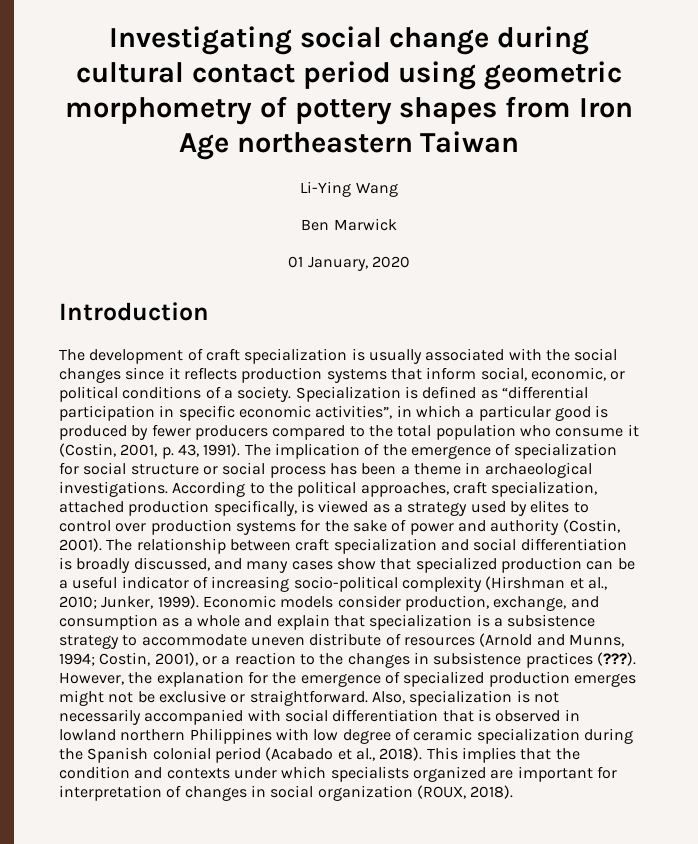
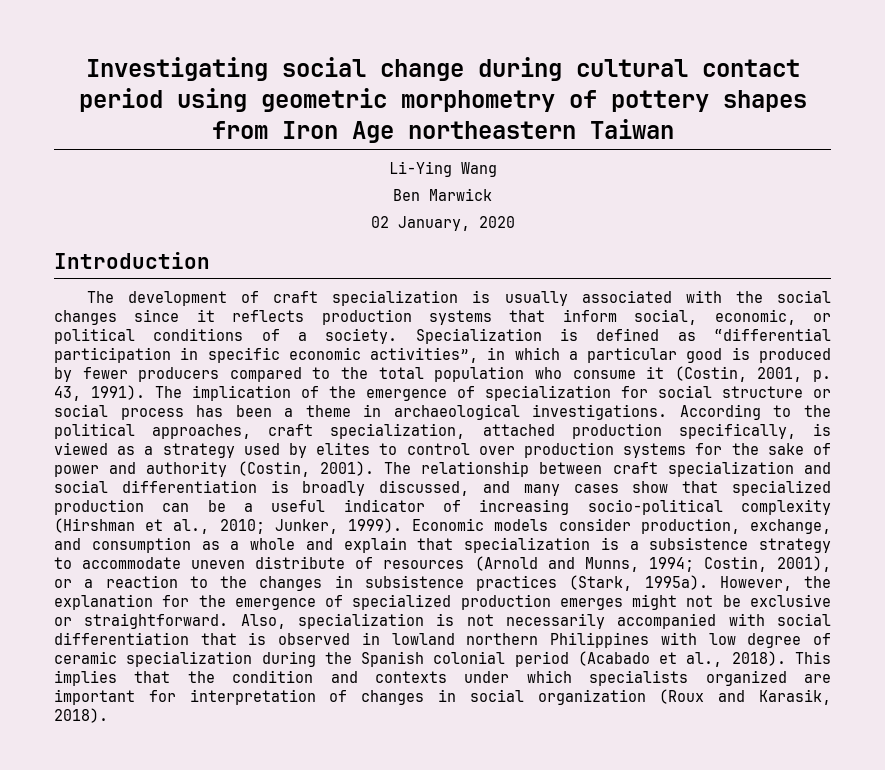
- 01 January, 2020
+ 02 January, 2020
- Economic models consider production, exchange, and consumption as a whole and explain that specialization is a subsistence strategy to accommodate uneven distribute of resources (Arnold and Munns, 1994; Costin, 2001), or a reaction to the changes in subsistence practices (???).
+ Economic models consider production, exchange, and consumption as a whole and explain that specialization is a subsistence strategy to accommodate uneven distribute of resources (Arnold and Munns, 1994; Costin, 2001), or a reaction to the changes in subsistence practices (Stark, 1995a).
- This implies that the condition and contexts under which specialists organized are important for interpretation of changes in social organization (ROUX, 2018).
+ This implies that the condition and contexts under which specialists organized are important for interpretation of changes in social organization (Roux and Karasik, 2018).

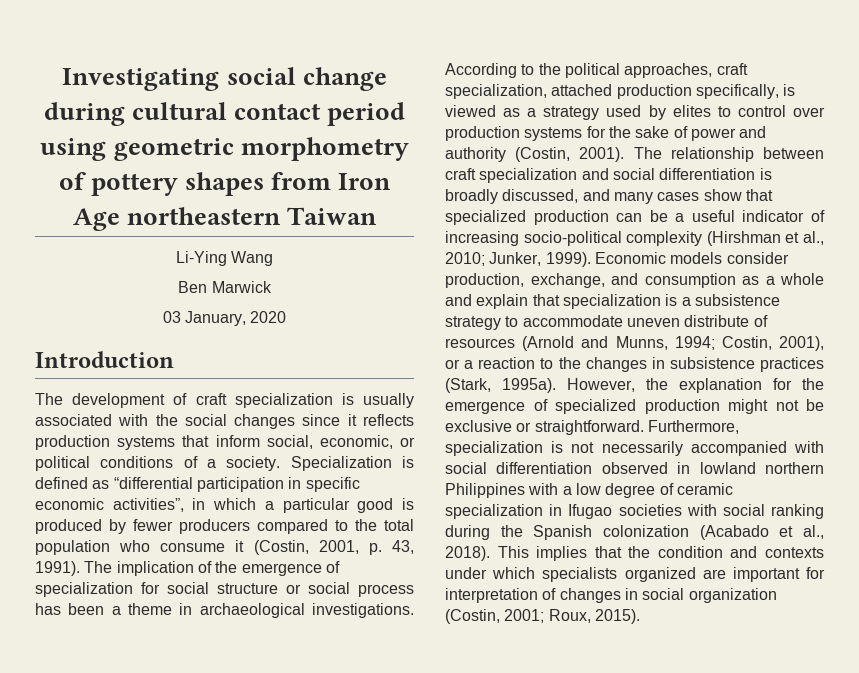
- 02 January, 2020
+ 03 January, 2020
- However, the explanation for the emergence of specialized production emerges might not be exclusive or straightforward.
+ However, the explanation for the emergence of specialized production might not be exclusive or straightforward.
- Also, specialization is not necessarily accompanied with social differentiation that is observed in lowland northern Philippines with low degree of ceramic specialization during the Spanish colonial period (Acabado et al., 2018).
+ Furthermore, specialization is not necessarily accompanied with social differentiation observed in lowland northern Philippines with a low degree of ceramic specialization in Ifugao societies with social ranking during the Spanish colonization (Acabado et al., 2018).
- This implies that the condition and contexts under which specialists organized are important for interpretation of changes in social organization (Roux and Karasik, 2018).
+ This implies that the condition and contexts under which specialists organized are important for interpretation of changes in social organization (Costin, 2001; Roux, 2015).

